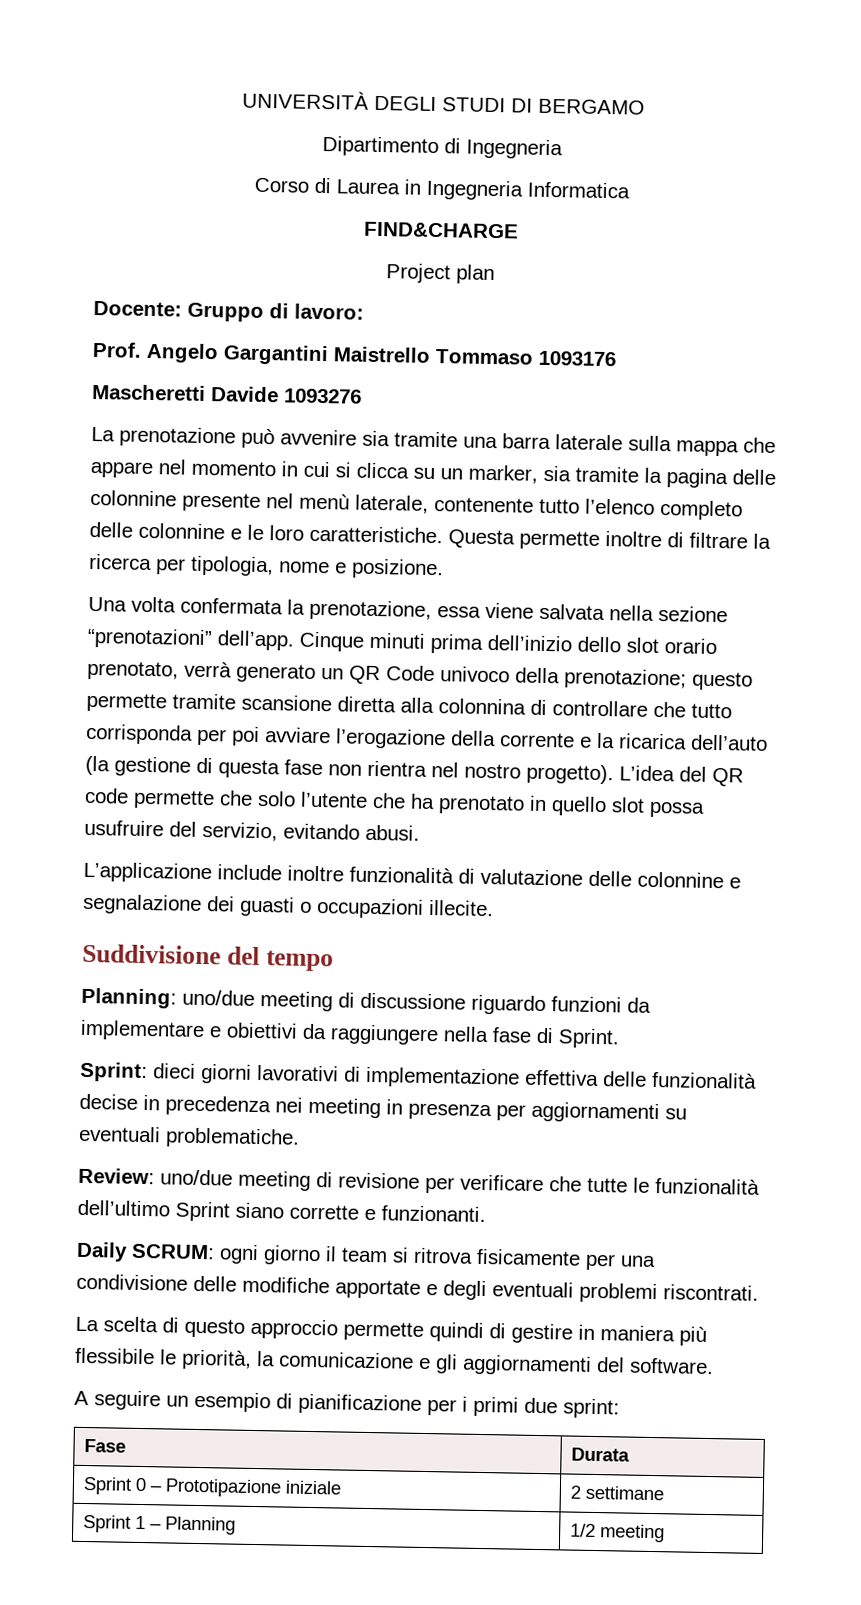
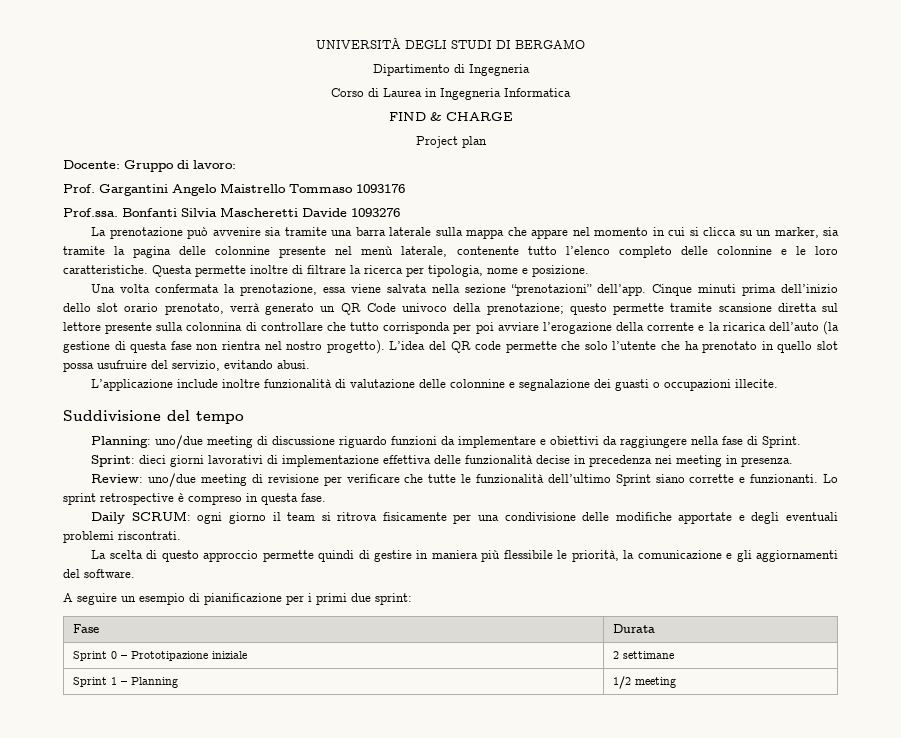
- FIND&CHARGE
+ FIND & CHARGE
- Prof. Angelo Gargantini Maistrello Tommaso 1093176
+ Prof. Gargantini Angelo Maistrello Tommaso 1093176
- Mascheretti Davide 1093276
+ Prof.ssa. Bonfanti Silvia Mascheretti Davide 1093276
- Cinque minuti prima dell’inizio dello slot orario prenotato, verrà generato un QR Code univoco della prenotazione; questo permette tramite scansione diretta alla colonnina di controllare che tutto corrisponda per poi avviare l’erogazione della corrente e la ricarica dell’auto (la gestione di questa fase non rientra nel nostro progetto).
+ Cinque minuti prima dell’inizio dello slot orario prenotato, verrà generato un QR Code univoco della prenotazione; questo permette tramite scansione diretta sul lettore presente sulla colonnina di controllare che tutto corrisponda per poi avviare l’erogazione della corrente e la ricarica dell’auto (la gestione di questa fase non rientra nel nostro progetto).
- Sprint: dieci giorni lavorativi di implementazione effettiva delle funzionalità decise in precedenza nei meeting in presenza per aggiornamenti su eventuali problematiche.
+ Sprint: dieci giorni lavorativi di implementazione effettiva delle funzionalità decise in precedenza nei meeting in presenza.
+ Lo sprint retrospective è compreso in questa fase.

